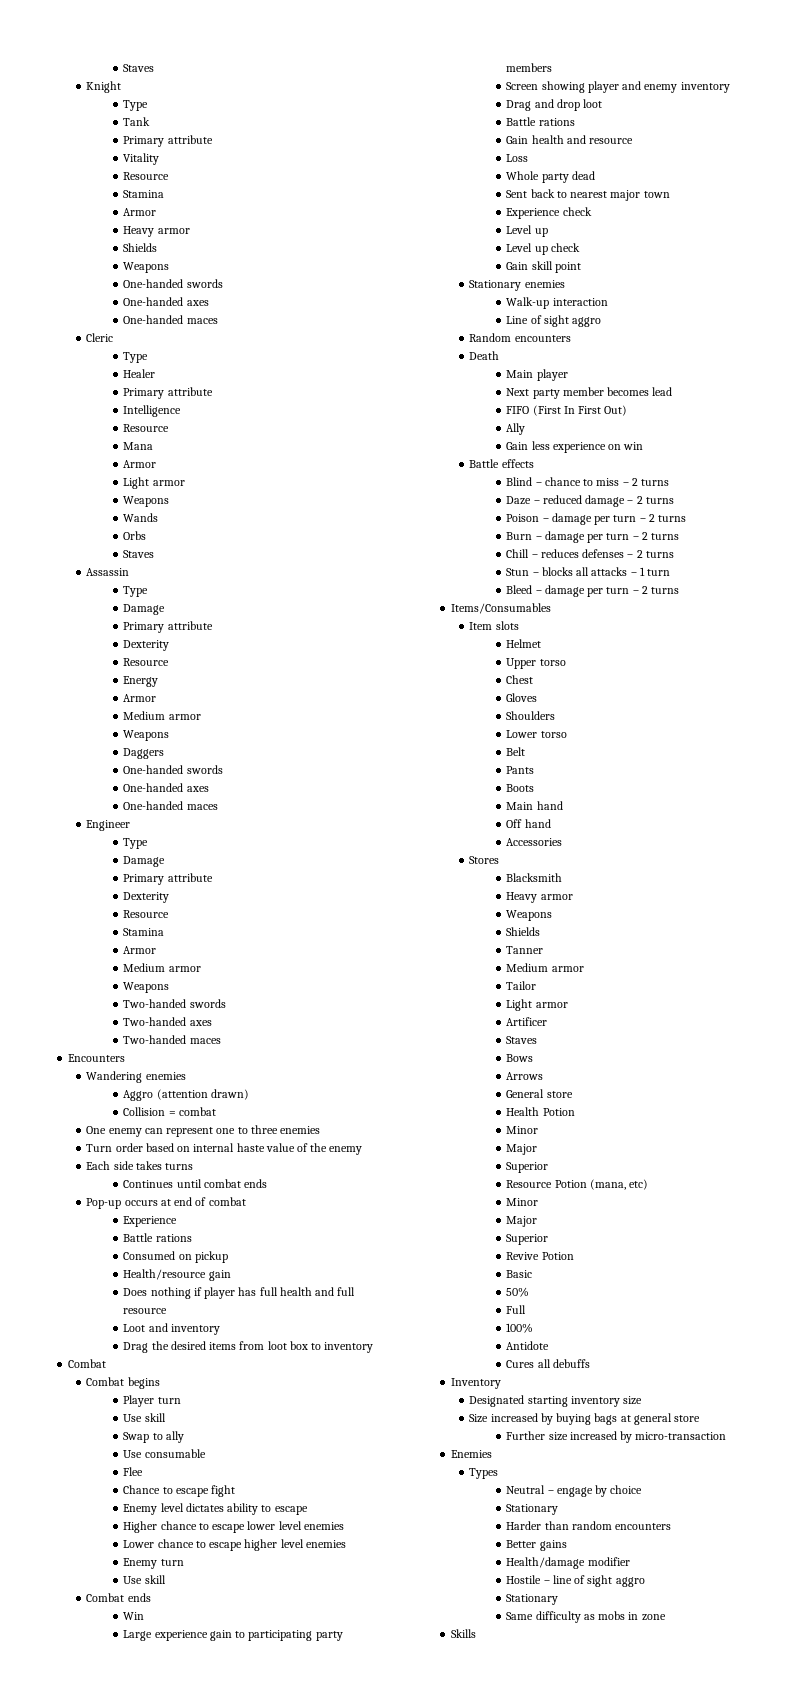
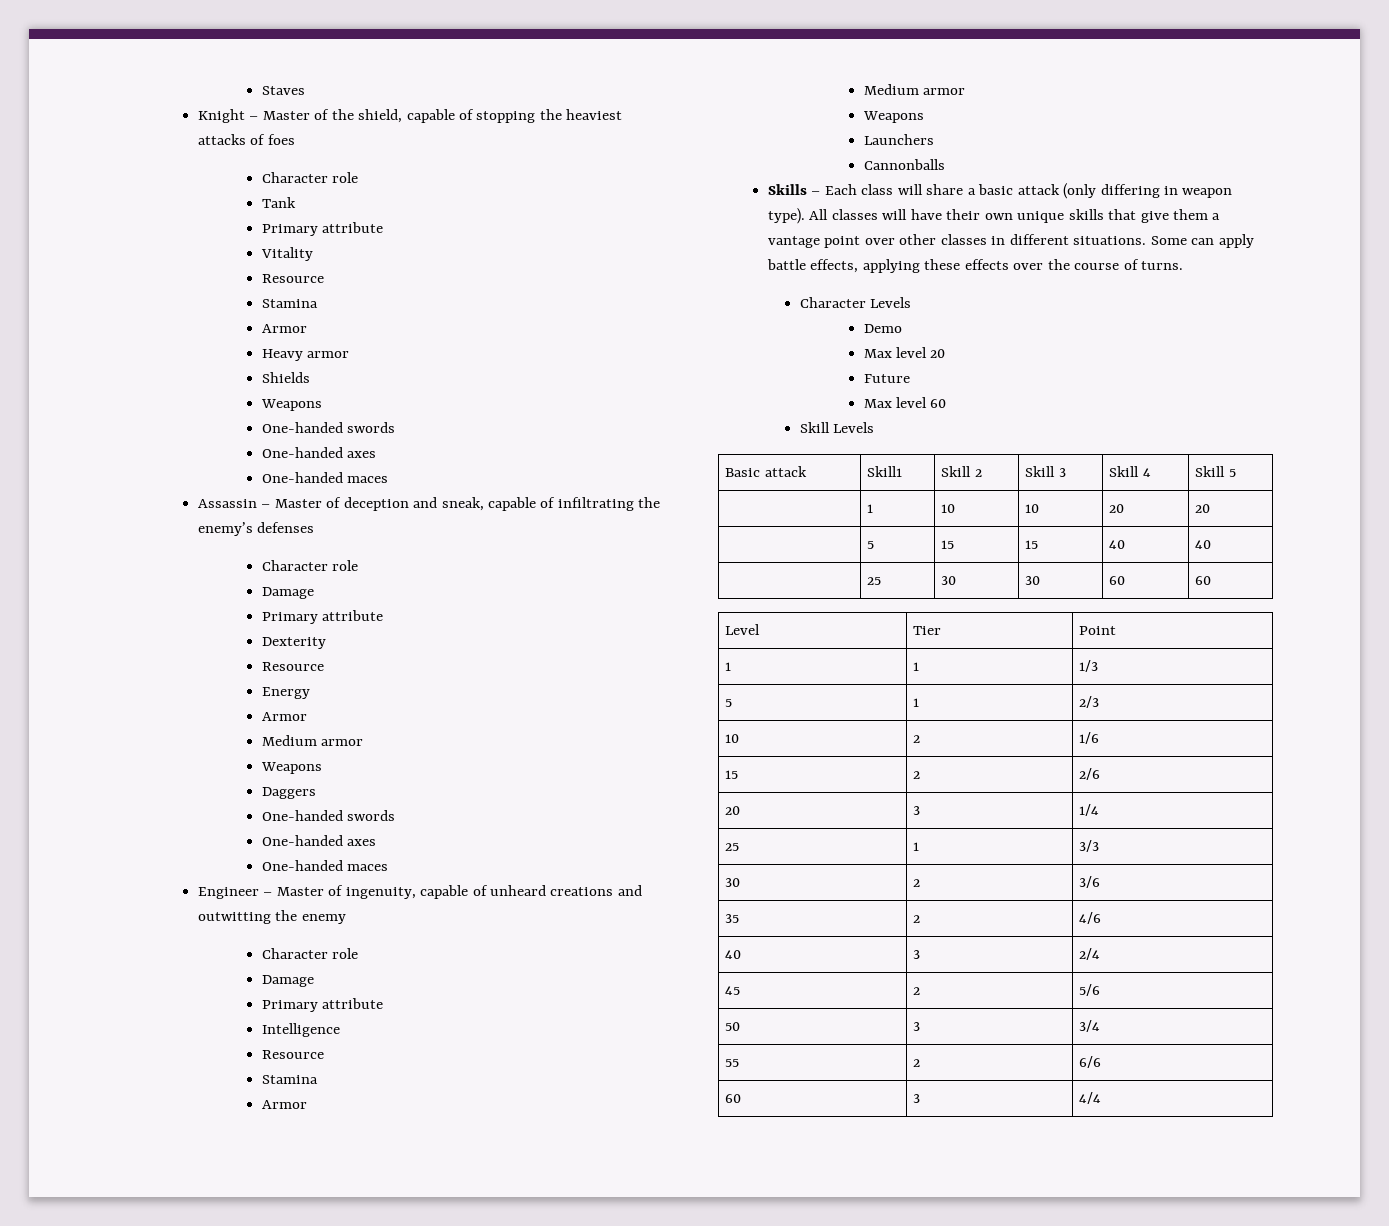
- Knight
- Type
+ Knight – Master of the shield, capable of stopping the heaviest attacks of foes
+ Character role
- Cleric
- Type
- Healer
- Primary attribute
- Intelligence
- Resource
- Mana
- Armor
- Light armor
- Weapons
- Wands
- Orbs
- Staves
- Assassin
- Type
+ Assassin – Master of deception and sneak, capable of infiltrating the enemy’s defenses
+ Character role
- Engineer
- Type
+ Engineer – Master of ingenuity, capable of unheard creations and outwitting the enemy
+ Character role
  Damage
  Primary attribute
- Dexterity
+ Intelligence
- Two-handed swords
- Two-handed axes
- Two-handed maces
- Encounters
- Wandering enemies
- Aggro (attention drawn)
- Collision = combat
- One enemy can represent one to three enemies
- Turn order based on internal haste value of the enemy
- Each side takes turns
- Continues until combat ends
- Pop-up occurs at end of combat
- Experience
- Battle rations
- Consumed on pickup
- Health/resource gain
- Does nothing if player has full health and full resource
- Loot and inventory
- Drag the desired items from loot box to inventory
- Combat
- Combat begins
- Player turn
- Use skill
- Swap to ally
- Use consumable
- Flee
- Chance to escape fight
- Enemy level dictates ability to escape
- Higher chance to escape lower level enemies
- Lower chance to escape higher level enemies
- Enemy turn
- Use skill
- Combat ends
- Win
- Large experience gain to participating party members
- Screen showing player and enemy inventory
- Drag and drop loot
- Battle rations
- Gain health and resource
- Loss
- Whole party dead
- Sent back to nearest major town
- Experience check
- Level up
- Level up check
- Gain skill point
- Stationary enemies
- Walk-up interaction
- Line of sight aggro
- Random encounters
- Death
- Main player
- Next party member becomes lead
- FIFO (First In First Out)
- Ally
- Gain less experience on win
- Battle effects
- Blind – chance to miss – 2 turns
- Daze – reduced damage – 2 turns
- Poison – damage per turn – 2 turns
- Burn – damage per turn – 2 turns
- Chill – reduces defenses – 2 turns
- Stun – blocks all attacks – 1 turn
- Bleed – damage per turn – 2 turns
- Items/Consumables
- Item slots
- Helmet
- Upper torso
- Chest
- Gloves
- Shoulders
- Lower torso
- Belt
- Pants
- Boots
- Main hand
- Off hand
- Accessories
- Stores
- Blacksmith
- Heavy armor
- Weapons
- Shields
- Tanner
- Medium armor
- Tailor
- Light armor
- Artificer
- Staves
- Bows
- Arrows
- General store
- Health Potion
- Minor
- Major
- Superior
- Resource Potion (mana, etc)
- Minor
- Major
- Superior
- Revive Potion
- Basic
- 50%
- Full
- 100%
- Antidote
- Cures all debuffs
- Inventory
- Designated starting inventory size
- Size increased by buying bags at general store
- Further size increased by micro-transaction
- Enemies
- Types
- Neutral – engage by choice
- Stationary
- Harder than random encounters
- Better gains
- Health/damage modifier
- Hostile – line of sight aggro
- Stationary
- Same difficulty as mobs in zone
- Skills
+ Launchers
+ Cannonballs
+ Skills – Each class will share a basic attack (only differing in weapon type). All classes will have their own unique skills that give them a vantage point over other classes in different situations. Some can apply battle effects, applying these effects over the course of turns.
+ Character Levels
+ Demo
+ Max level 20
+ Future
+ Max level 60
+ Skill Levels
+ Basic attack | Skill1 | Skill 2 | Skill 3 | Skill 4 | Skill 5
+ | 1 | 10 | 10 | 20 | 20
+ | 5 | 15 | 15 | 40 | 40
+ | 25 | 30 | 30 | 60 | 60
+ Level | Tier | Point
+ 1 | 1 | 1/3
+ 5 | 1 | 2/3
+ 10 | 2 | 1/6
+ 15 | 2 | 2/6
+ 20 | 3 | 1/4
+ 25 | 1 | 3/3
+ 30 | 2 | 3/6
+ 35 | 2 | 4/6
+ 40 | 3 | 2/4
+ 45 | 2 | 5/6
+ 50 | 3 | 3/4
+ 55 | 2 | 6/6
+ 60 | 3 | 4/4

